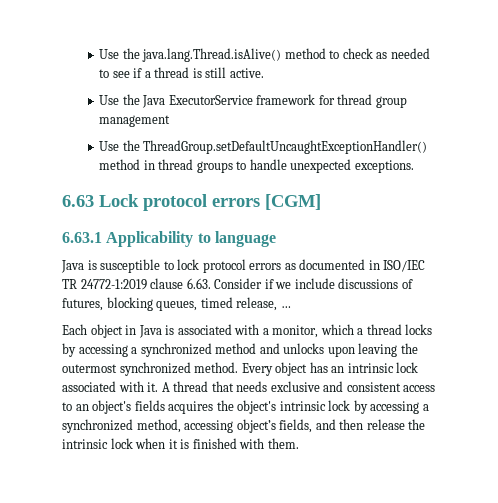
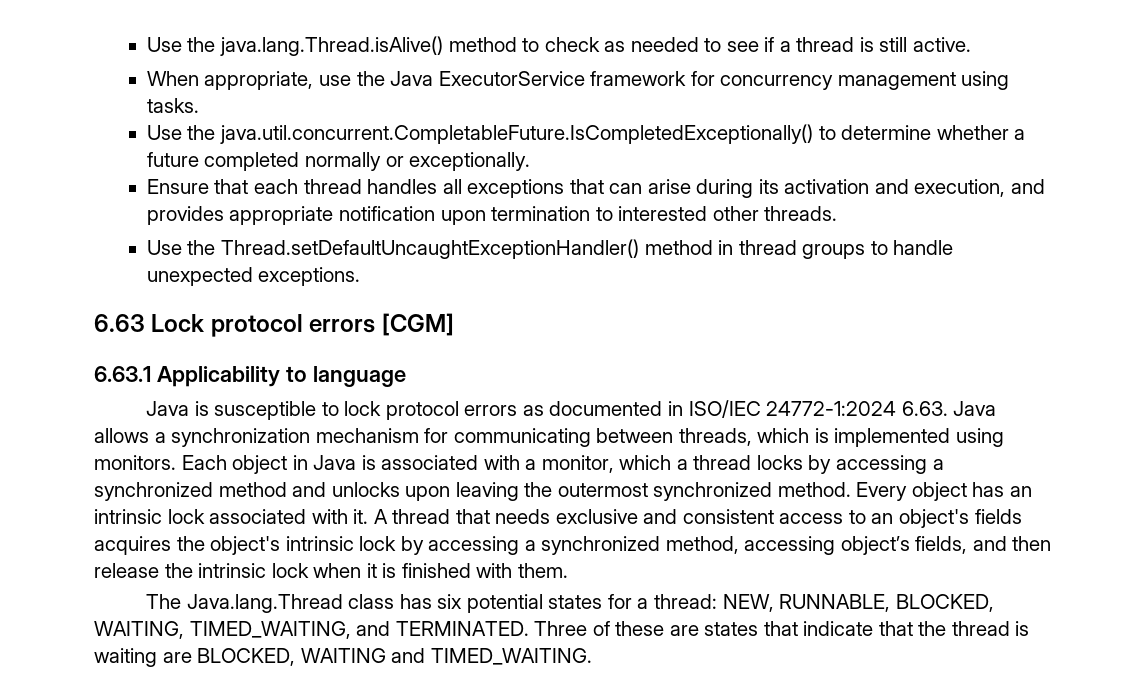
- Use the Java ExecutorService framework for thread group management
- Use the ThreadGroup.setDefaultUncaughtExceptionHandler() method in thread groups to handle unexpected exceptions.
+ When appropriate, use the Java ExecutorService framework for concurrency management using tasks.
+ Use the java.util.concurrent.CompletableFuture.IsCompletedExceptionally() to determine whether a future completed normally or exceptionally.
+ Ensure that each thread handles all exceptions that can arise during its activation and execution, and provides appropriate notification upon termination to interested other threads.
+ Use the Thread.setDefaultUncaughtExceptionHandler() method in thread groups to handle unexpected exceptions.
- Java is susceptible to lock protocol errors as documented in ISO/IEC TR 24772-1:2019 clause 6.63. Consider if we include discussions of futures, blocking queues, timed release, …
- Each object in Java is associated with a monitor, which a thread locks by accessing a synchronized method and unlocks upon leaving the outermost synchronized method.
+ Java is susceptible to lock protocol errors as documented in ISO/IEC 24772-1:2024 6.63. Java allows a synchronization mechanism for communicating between threads, which is implemented using monitors. Each object in Java is associated with a monitor, which a thread locks by accessing a synchronized method and unlocks upon leaving the outermost synchronized method.
+ The Java.lang.Thread class has six potential states for a thread: NEW, RUNNABLE, BLOCKED, WAITING, TIMED_WAITING, and TERMINATED. Three of these are states that indicate that the thread is waiting are BLOCKED, WAITING and TIMED_WAITING.

